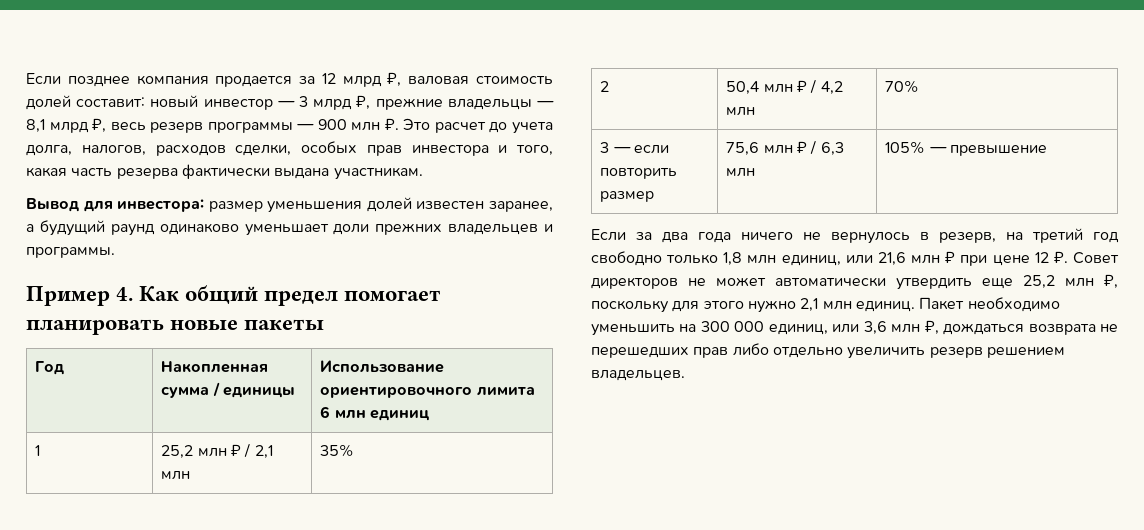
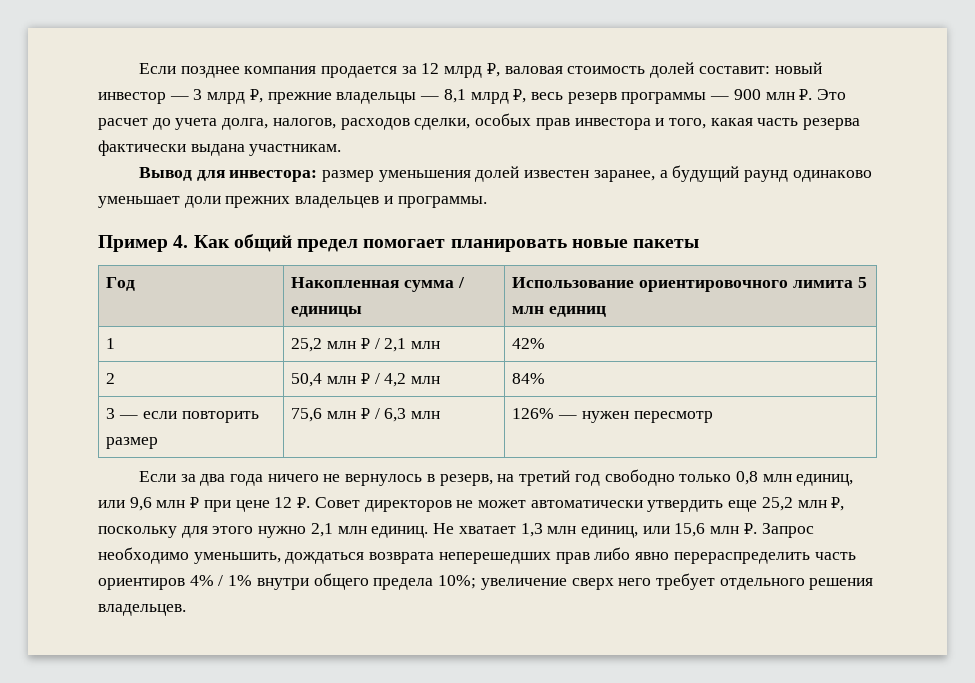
- Год | Накопленная сумма / единицы | Использование ориентировочного лимита 6 млн единиц
+ Год | Накопленная сумма / единицы | Использование ориентировочного лимита 5 млн единиц
- 1 | 25,2 млн ₽ / 2,1 млн | 35%
+ 1 | 25,2 млн ₽ / 2,1 млн | 42%
- 2 | 50,4 млн ₽ / 4,2 млн | 70%
+ 2 | 50,4 млн ₽ / 4,2 млн | 84%
- 3 — если повторить размер | 75,6 млн ₽ / 6,3 млн | 105% — превышение
+ 3 — если повторить размер | 75,6 млн ₽ / 6,3 млн | 126% — нужен пересмотр
- Если за два года ничего не вернулось в резерв, на третий год свободно только 1,8 млн единиц, или 21,6 млн ₽ при цене 12 ₽.
+ Если за два года ничего не вернулось в резерв, на третий год свободно только 0,8 млн единиц, или 9,6 млн ₽ при цене 12 ₽.
- Пакет необходимо уменьшить на 300 000 единиц, или 3,6 млн ₽, дождаться возврата не перешедших прав либо отдельно увеличить резерв решением владельцев.
+ Не хватает 1,3 млн единиц, или 15,6 млн ₽. Запрос необходимо уменьшить, дождаться возврата неперешедших прав либо явно перераспределить часть ориентиров 4% / 1% внутри общего предела 10%; увеличение сверх него требует отдельного решения владельцев.

